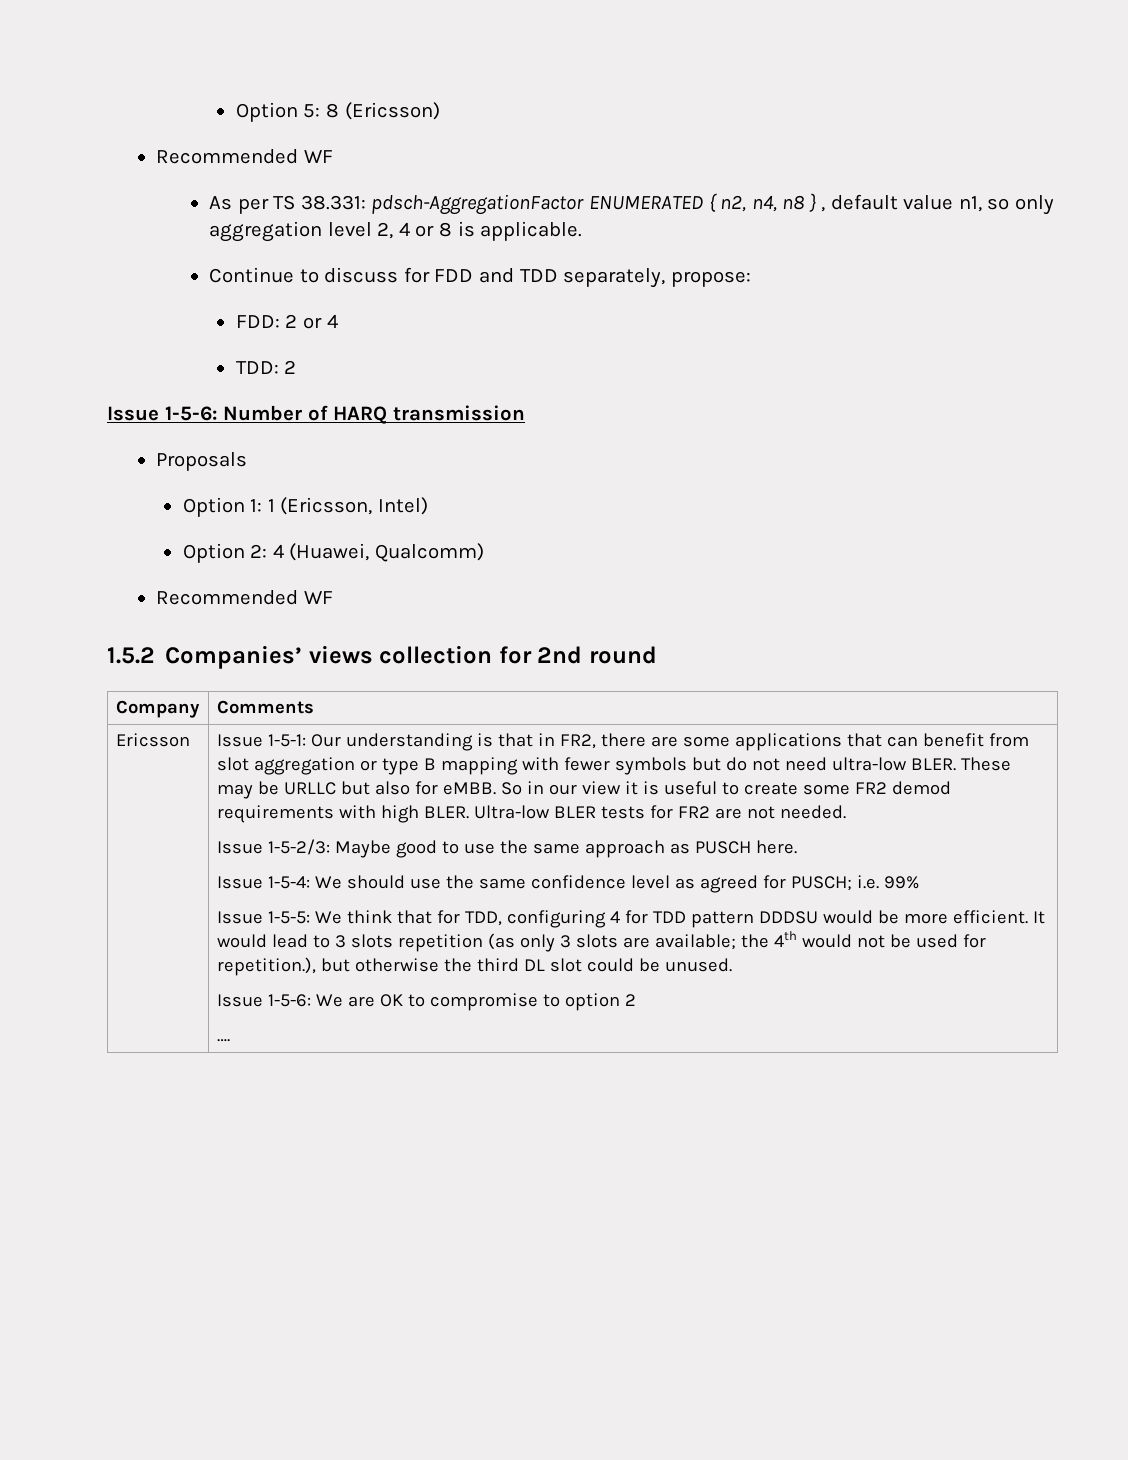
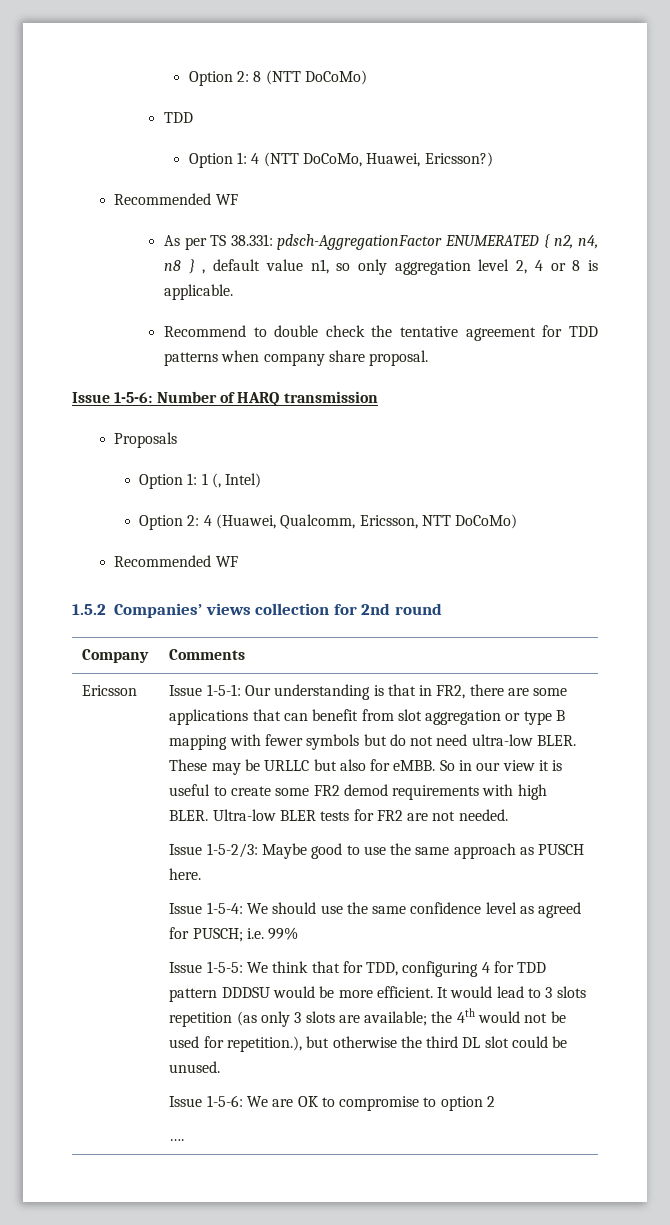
- Option 5: 8 (Ericsson)
+ Option 2: 8 (NTT DoCoMo)
+ TDD
+ Option 1: 4 (NTT DoCoMo, Huawei, Ericsson?)
- Continue to discuss for FDD and TDD separately, propose:
- FDD: 2 or 4
- TDD: 2
+ Recommend to double check the tentative agreement for TDD patterns when company share proposal.
- Option 1: 1 (Ericsson, Intel)
+ Option 1: 1 (, Intel)
- Option 2: 4 (Huawei, Qualcomm)
+ Option 2: 4 (Huawei, Qualcomm, Ericsson, NTT DoCoMo)

